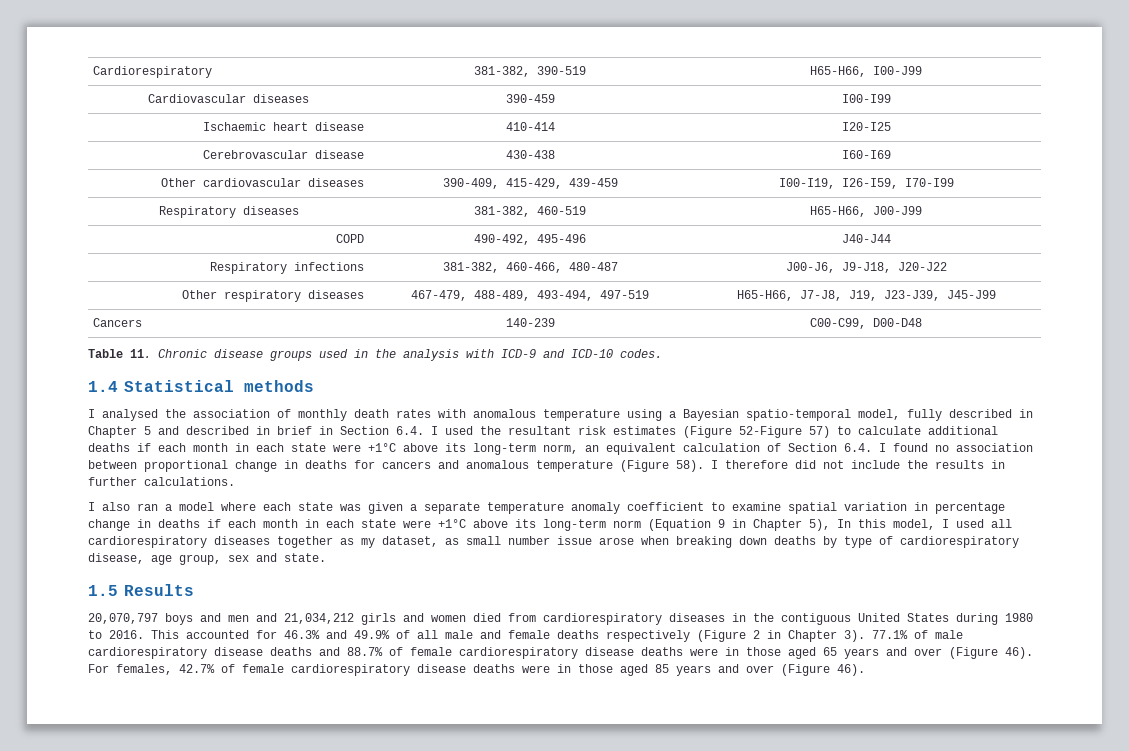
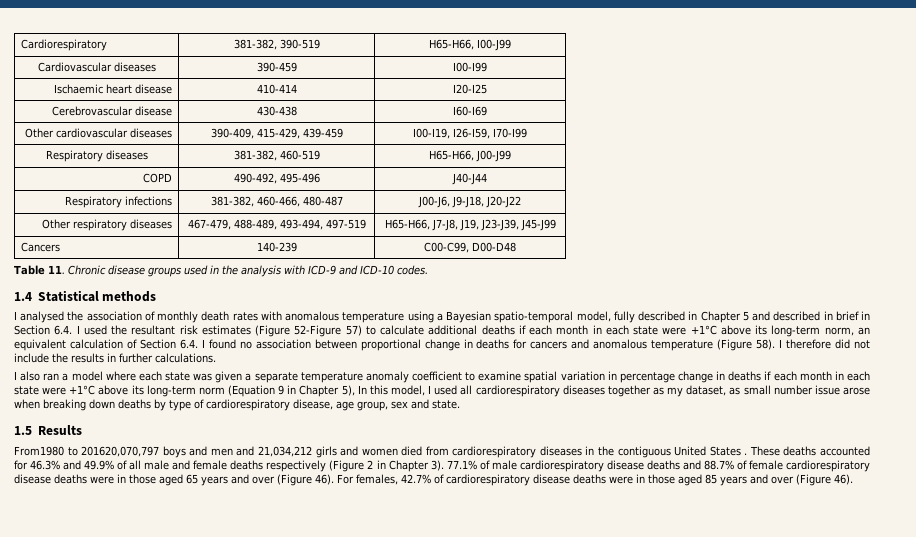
- 20,070,797 boys and men and 21,034,212 girls and women died from cardiorespiratory diseases in the contiguous United States during 1980 to 2016. This accounted for 46.3% and 49.9% of all male and female deaths respectively (Figure 2 in Chapter 3).
+ From1980 to 201620,070,797 boys and men and 21,034,212 girls and women died from cardiorespiratory diseases in the contiguous United States . These deaths accounted for 46.3% and 49.9% of all male and female deaths respectively (Figure 2 in Chapter 3).
- For females, 42.7% of female cardiorespiratory disease deaths were in those aged 85 years and over (Figure 46).
+ For females, 42.7% of cardiorespiratory disease deaths were in those aged 85 years and over (Figure 46).

